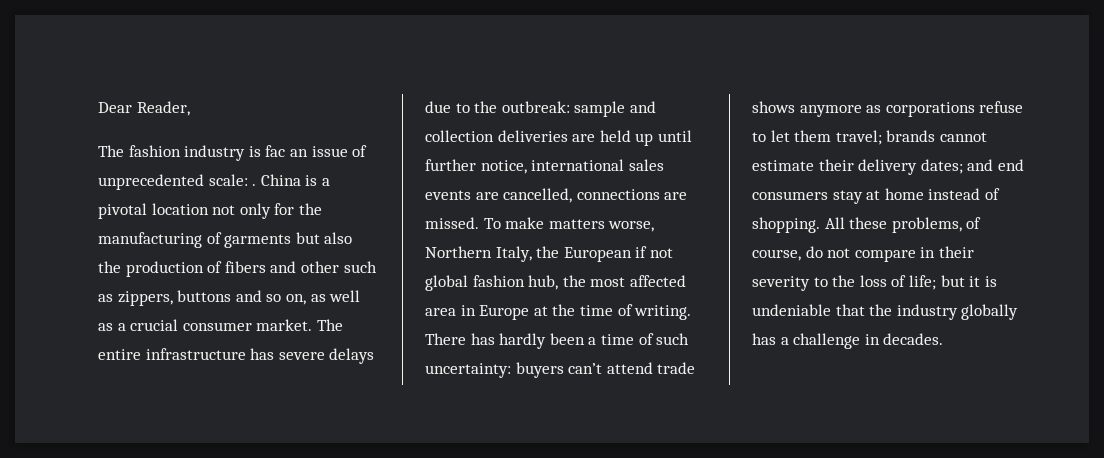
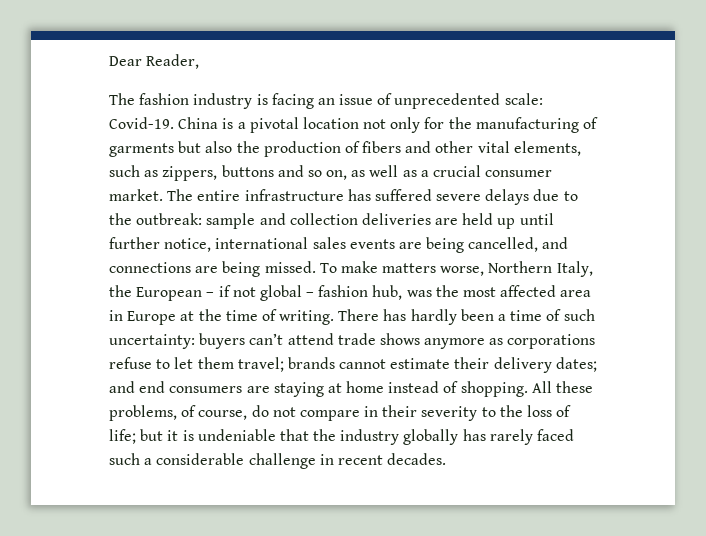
- The fashion industry is fac an issue of unprecedented scale: .
+ The fashion industry is facing an issue of unprecedented scale: Covid-19.
- China is a pivotal location not only for the manufacturing of garments but also the production of fibers and other such as zippers, buttons and so on, as well as a crucial consumer market.
+ China is a pivotal location not only for the manufacturing of garments but also the production of fibers and other vital elements, such as zippers, buttons and so on, as well as a crucial consumer market.
- The entire infrastructure has severe delays due to the outbreak: sample and collection deliveries are held up until further notice, international sales events are cancelled, connections are missed.
+ The entire infrastructure has suffered severe delays due to the outbreak: sample and collection deliveries are held up until further notice, international sales events are being cancelled, and connections are being missed.
- To make matters worse, Northern Italy, the European if not global fashion hub, the most affected area in Europe at the time of writing.
+ To make matters worse, Northern Italy, the European – if not global – fashion hub, was the most affected area in Europe at the time of writing.
- There has hardly been a time of such uncertainty: buyers can’t attend trade shows anymore as corporations refuse to let them travel; brands cannot estimate their delivery dates; and end consumers stay at home instead of shopping.
+ There has hardly been a time of such uncertainty: buyers can’t attend trade shows anymore as corporations refuse to let them travel; brands cannot estimate their delivery dates; and end consumers are staying at home instead of shopping.
- All these problems, of course, do not compare in their severity to the loss of life; but it is undeniable that the industry globally has a challenge in decades.
+ All these problems, of course, do not compare in their severity to the loss of life; but it is undeniable that the industry globally has rarely faced such a considerable challenge in recent decades.

